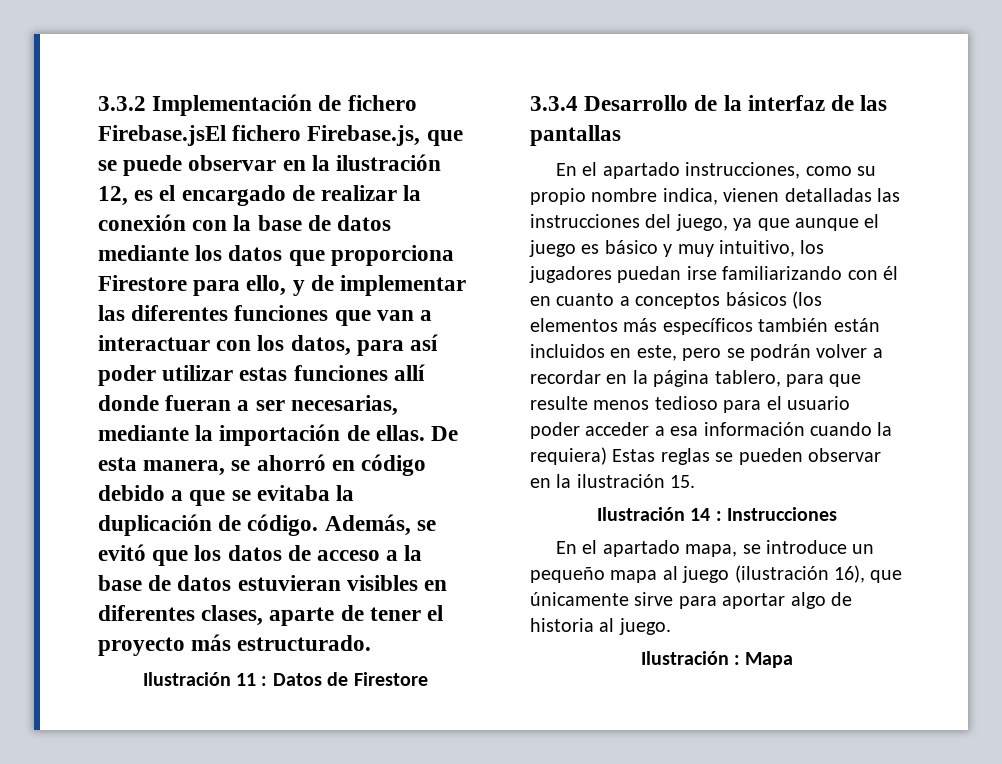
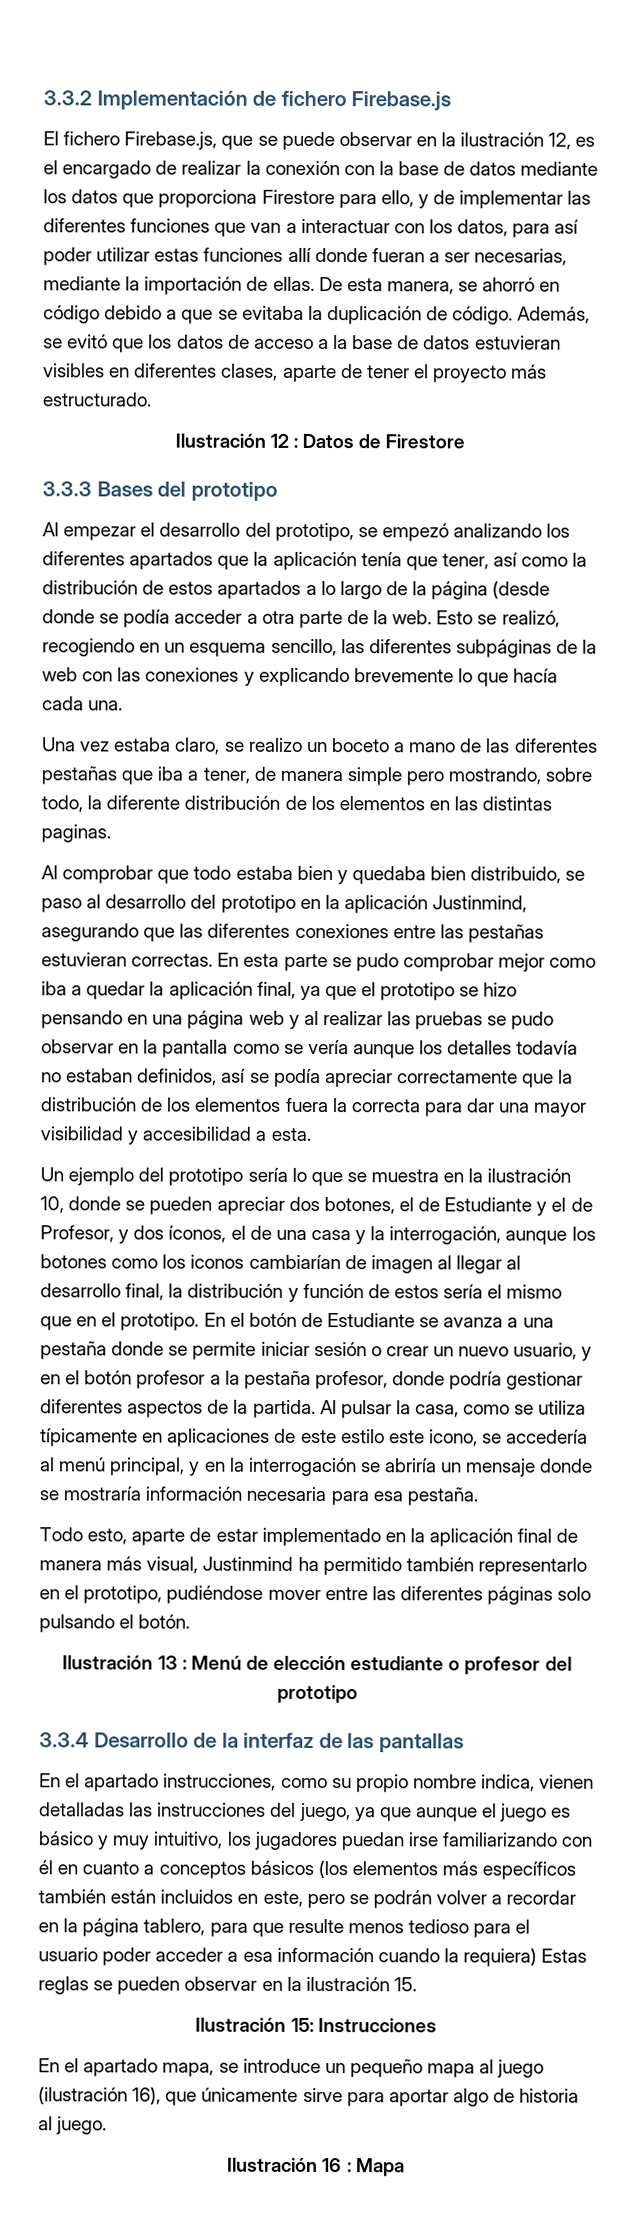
- 3.3.2 Implementación de fichero Firebase.jsEl fichero Firebase.js, que se puede observar en la ilustración 12, es el encargado de realizar la conexión con la base de datos mediante los datos que proporciona Firestore para ello, y de implementar las diferentes funciones que van a interactuar con los datos, para así poder utilizar estas funciones allí donde fueran a ser necesarias, mediante la importación de ellas.
+ 3.3.2 Implementación de fichero Firebase.js
+ El fichero Firebase.js, que se puede observar en la ilustración 12, es el encargado de realizar la conexión con la base de datos mediante los datos que proporciona Firestore para ello, y de implementar las diferentes funciones que van a interactuar con los datos, para así poder utilizar estas funciones allí donde fueran a ser necesarias, mediante la importación de ellas.
- Ilustración 11 : Datos de Firestore
+ Ilustración 12 : Datos de Firestore
+ 3.3.3 Bases del prototipo
+ Al empezar el desarrollo del prototipo, se empezó analizando los diferentes apartados que la aplicación tenía que tener, así como la distribución de estos apartados a lo largo de la página (desde donde se podía acceder a otra parte de la web. Esto se realizó, recogiendo en un esquema sencillo, las diferentes subpáginas de la web con las conexiones y explicando brevemente lo que hacía cada una.
+ Una vez estaba claro, se realizo un boceto a mano de las diferentes pestañas que iba a tener, de manera simple pero mostrando, sobre todo, la diferente distribución de los elementos en las distintas paginas.
+ Al comprobar que todo estaba bien y quedaba bien distribuido, se paso al desarrollo del prototipo en la aplicación Justinmind, asegurando que las diferentes conexiones entre las pestañas estuvieran correctas. En esta parte se pudo comprobar mejor como iba a quedar la aplicación final, ya que el prototipo se hizo pensando en una página web y al realizar las pruebas se pudo observar en la pantalla como se vería aunque los detalles todavía no estaban definidos, así se podía apreciar correctamente que la distribución de los elementos fuera la correcta para dar una mayor visibilidad y accesibilidad a esta.
+ Un ejemplo del prototipo sería lo que se muestra en la ilustración 10, donde se pueden apreciar dos botones, el de Estudiante y el de Profesor, y dos íconos, el de una casa y la interrogación, aunque los botones como los iconos cambiarían de imagen al llegar al desarrollo final, la distribución y función de estos sería el mismo que en el prototipo. En el botón de Estudiante se avanza a una pestaña donde se permite iniciar sesión o crear un nuevo usuario, y en el botón profesor a la pestaña profesor, donde podría gestionar diferentes aspectos de la partida. Al pulsar la casa, como se utiliza típicamente en aplicaciones de este estilo este icono, se accedería al menú principal, y en la interrogación se abriría un mensaje donde se mostraría información necesaria para esa pestaña.
+ Todo esto, aparte de estar implementado en la aplicación final de manera más visual, Justinmind ha permitido también representarlo en el prototipo, pudiéndose mover entre las diferentes páginas solo pulsando el botón.
+ Ilustración 13 : Menú de elección estudiante o profesor del prototipo
- Ilustración 14 : Instrucciones
+ Ilustración 15: Instrucciones
- Ilustración : Mapa
+ Ilustración 16 : Mapa

